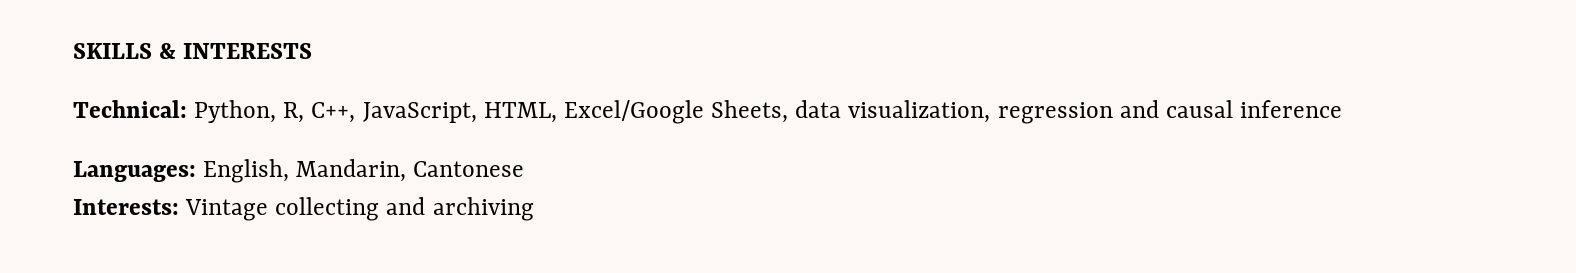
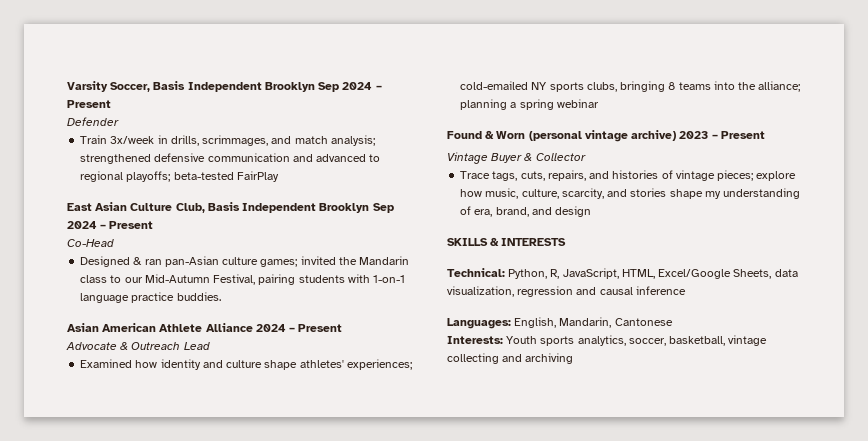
+ Varsity Soccer, Basis Independent Brooklyn Sep 2024 – Present
+ Defender
+ Train 3x/week in drills, scrimmages, and match analysis; strengthened defensive communication and advanced to regional playoffs; beta-tested FairPlay
+ East Asian Culture Club, Basis Independent Brooklyn Sep 2024 – Present
+ Co-Head
+ Designed & ran pan-Asian culture games; invited the Mandarin class to our Mid-Autumn Festival, pairing students with 1-on-1 language practice buddies.
+ Asian American Athlete Alliance 2024 – Present
+ Advocate & Outreach Lead
+ Examined how identity and culture shape athletes' experiences; cold-emailed NY sports clubs, bringing 8 teams into the alliance; planning a spring webinar
+ Found & Worn (personal vintage archive) 2023 – Present
+ Vintage Buyer & Collector
+ Trace tags, cuts, repairs, and histories of vintage pieces; explore how music, culture, scarcity, and stories shape my understanding of era, brand, and design
- Technical: Python, R, C++, JavaScript, HTML, Excel/Google Sheets, data visualization, regression and causal inference
+ Technical: Python, R, JavaScript, HTML, Excel/Google Sheets, data visualization, regression and causal inference
- Interests: Vintage collecting and archiving
+ Interests: Youth sports analytics, soccer, basketball, vintage collecting and archiving

